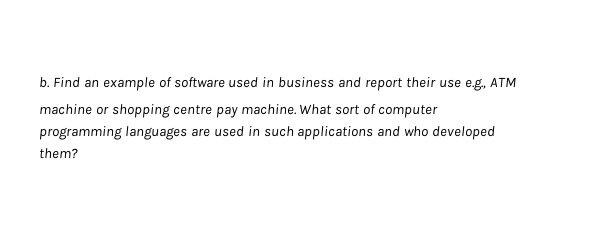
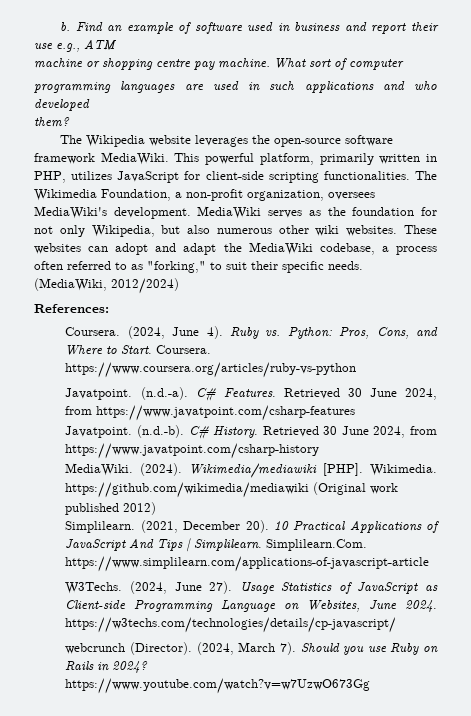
+ The Wikipedia website leverages the open-source software framework MediaWiki. This powerful platform, primarily written in PHP, utilizes JavaScript for client-side scripting functionalities. The Wikimedia Foundation, a non-profit organization, oversees MediaWiki's development. MediaWiki serves as the foundation for not only Wikipedia, but also numerous other wiki websites. These websites can adopt and adapt the MediaWiki codebase, a process often referred to as "forking," to suit their specific needs. (MediaWiki, 2012/2024)
+ References:
+ Coursera. (2024, June 4). Ruby vs. Python: Pros, Cons, and Where to Start. Coursera. https://www.coursera.org/articles/ruby-vs-python
+ Javatpoint. (n.d.-a). C# Features. Retrieved 30 June 2024, from https://www.javatpoint.com/csharp-features
+ Javatpoint. (n.d.-b). C# History. Retrieved 30 June 2024, from https://www.javatpoint.com/csharp-history
+ MediaWiki. (2024). Wikimedia/mediawiki [PHP]. Wikimedia. https://github.com/wikimedia/mediawiki (Original work published 2012)
+ Simplilearn. (2021, December 20). 10 Practical Applications of JavaScript And Tips | Simplilearn. Simplilearn.Com. https://www.simplilearn.com/applications-of-javascript-article
+ W3Techs. (2024, June 27). Usage Statistics of JavaScript as Client-side Programming Language on Websites, June 2024. https://w3techs.com/technologies/details/cp-javascript/
+ webcrunch (Director). (2024, March 7). Should you use Ruby on Rails in 2024? https://www.youtube.com/watch?v=w7UzwO673Gg

